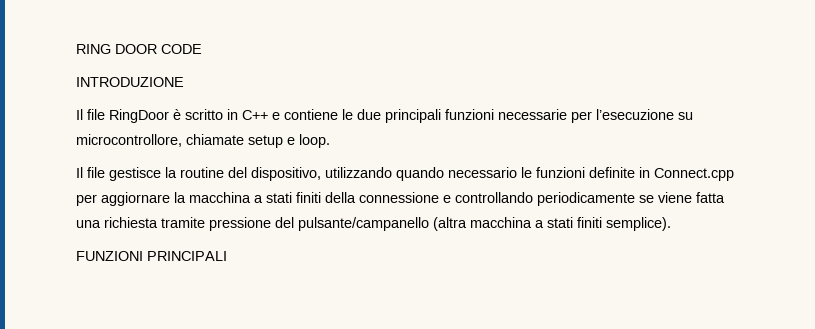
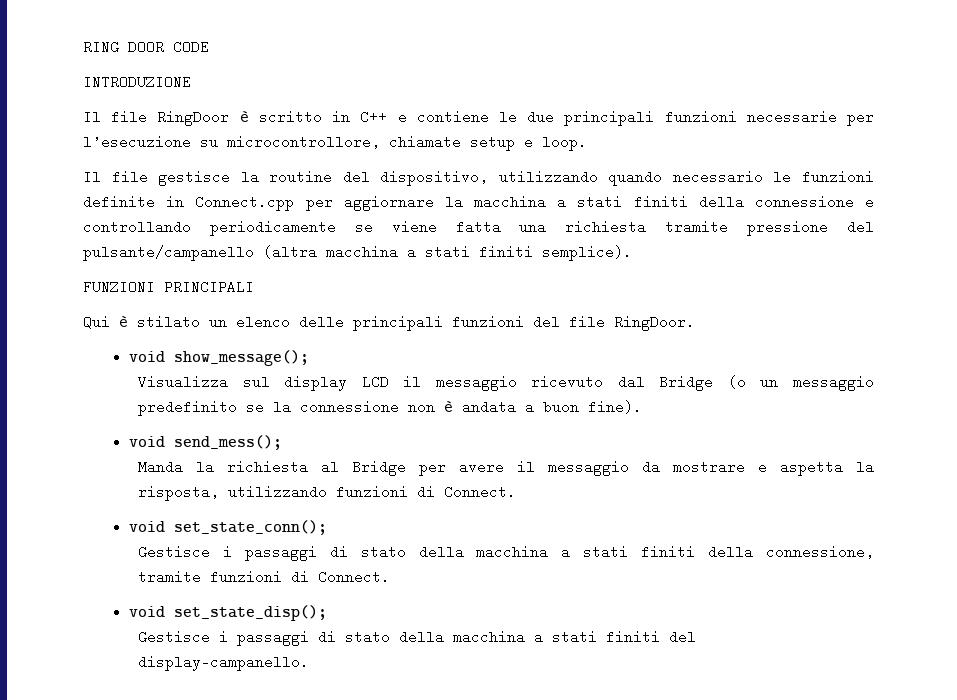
+ Qui è stilato un elenco delle principali funzioni del file RingDoor.
+ void show_message();
+ Visualizza sul display LCD il messaggio ricevuto dal Bridge (o un messaggio predefinito se la connessione non è andata a buon fine).
+ void send_mess();
+ Manda la richiesta al Bridge per avere il messaggio da mostrare e aspetta la risposta, utilizzando funzioni di Connect.
+ void set_state_conn();
+ Gestisce i passaggi di stato della macchina a stati finiti della connessione, tramite funzioni di Connect.
+ void set_state_disp();
+ Gestisce i passaggi di stato della macchina a stati finiti del display-campanello.

